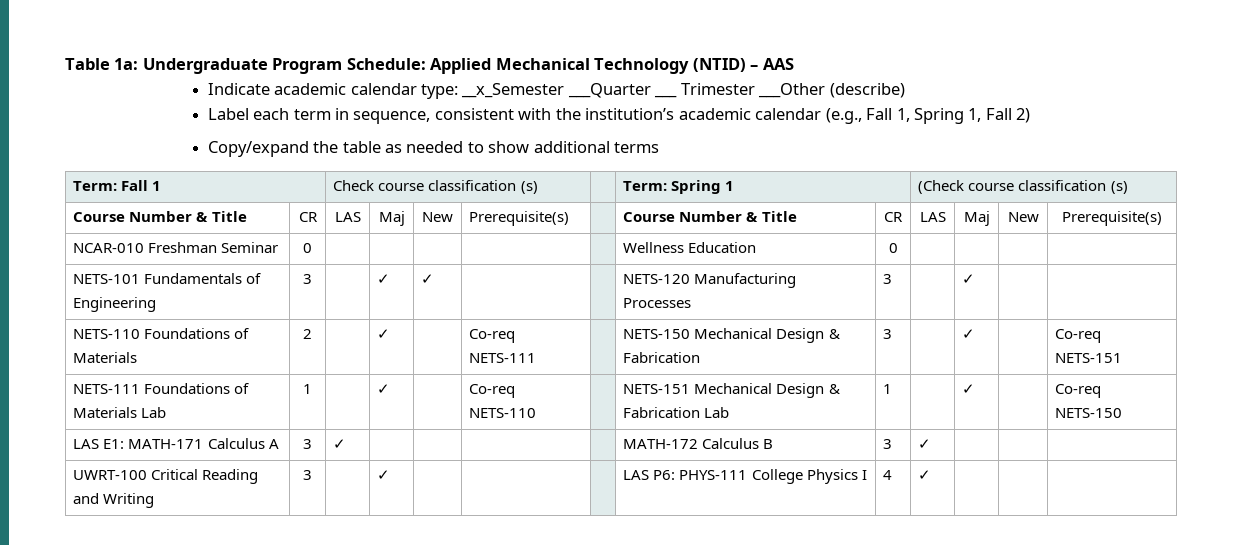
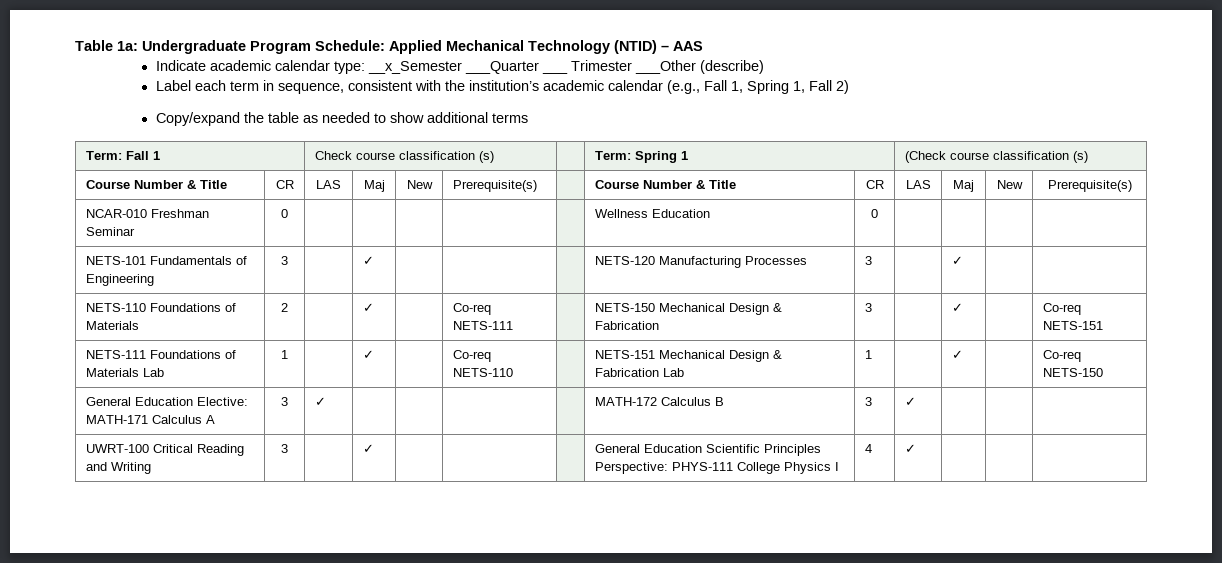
- NETS-101 Fundamentals of Engineering | 3 | | ✓ | ✓ | | | NETS-120 Manufacturing Processes | 3 | | ✓ | |
+ NETS-101 Fundamentals of Engineering | 3 | | ✓ | | | | NETS-120 Manufacturing Processes | 3 | | ✓ | |
- LAS E1: MATH-171 Calculus A | 3 | ✓ | | | | | MATH-172 Calculus B | 3 | ✓ | | |
+ General Education Elective: MATH-171 Calculus A | 3 | ✓ | | | | | MATH-172 Calculus B | 3 | ✓ | | |
- UWRT-100 Critical Reading and Writing | 3 | | ✓ | | | | LAS P6: PHYS-111 College Physics I | 4 | ✓ | | |
+ UWRT-100 Critical Reading and Writing | 3 | | ✓ | | | | General Education Scientific Principles Perspective: PHYS-111 College Physics I | 4 | ✓ | | |

